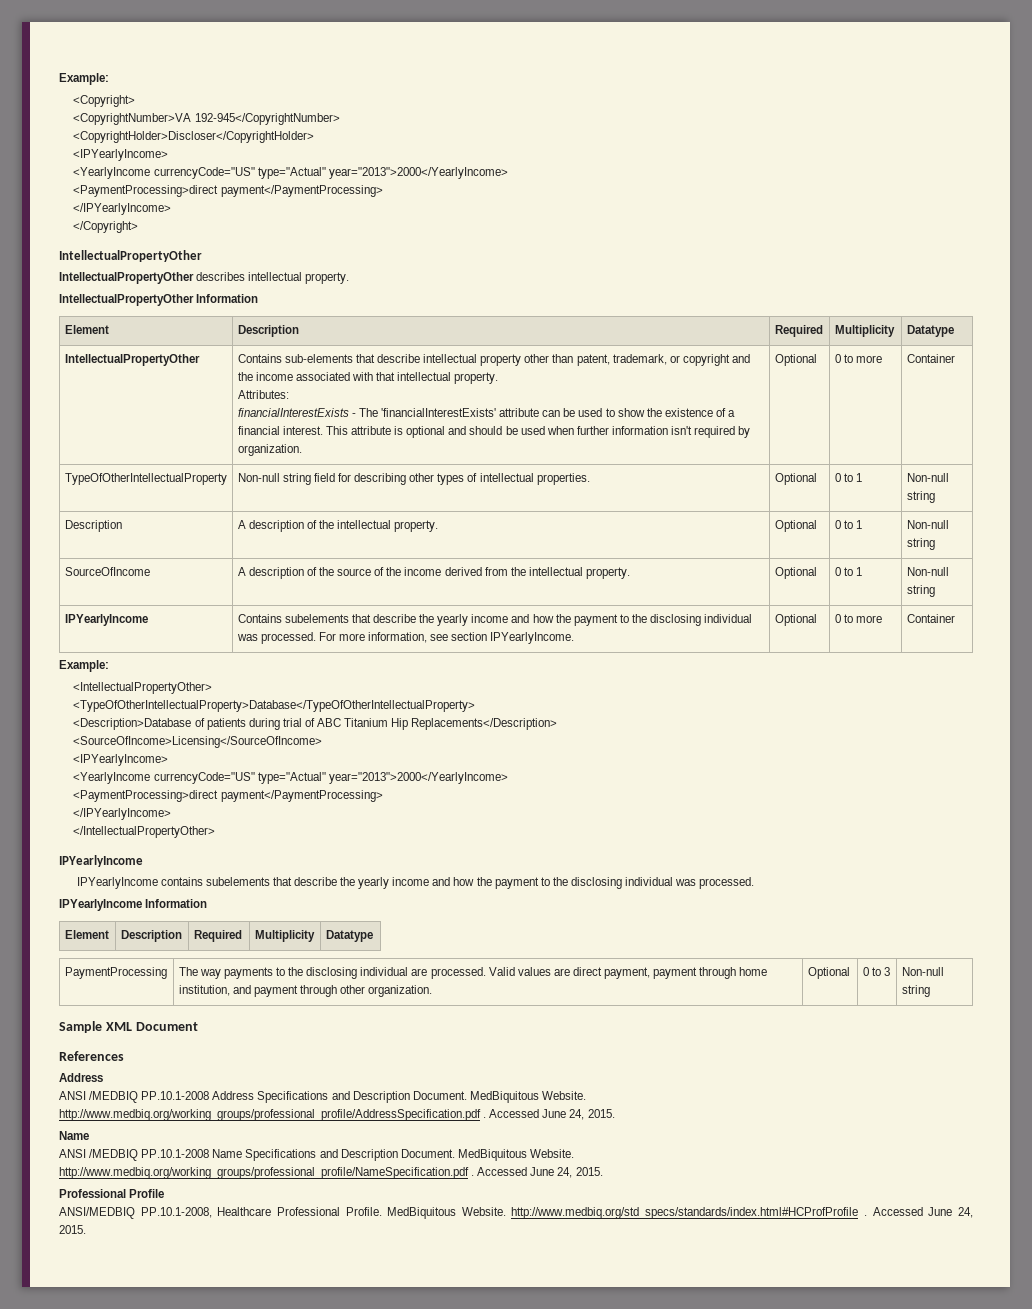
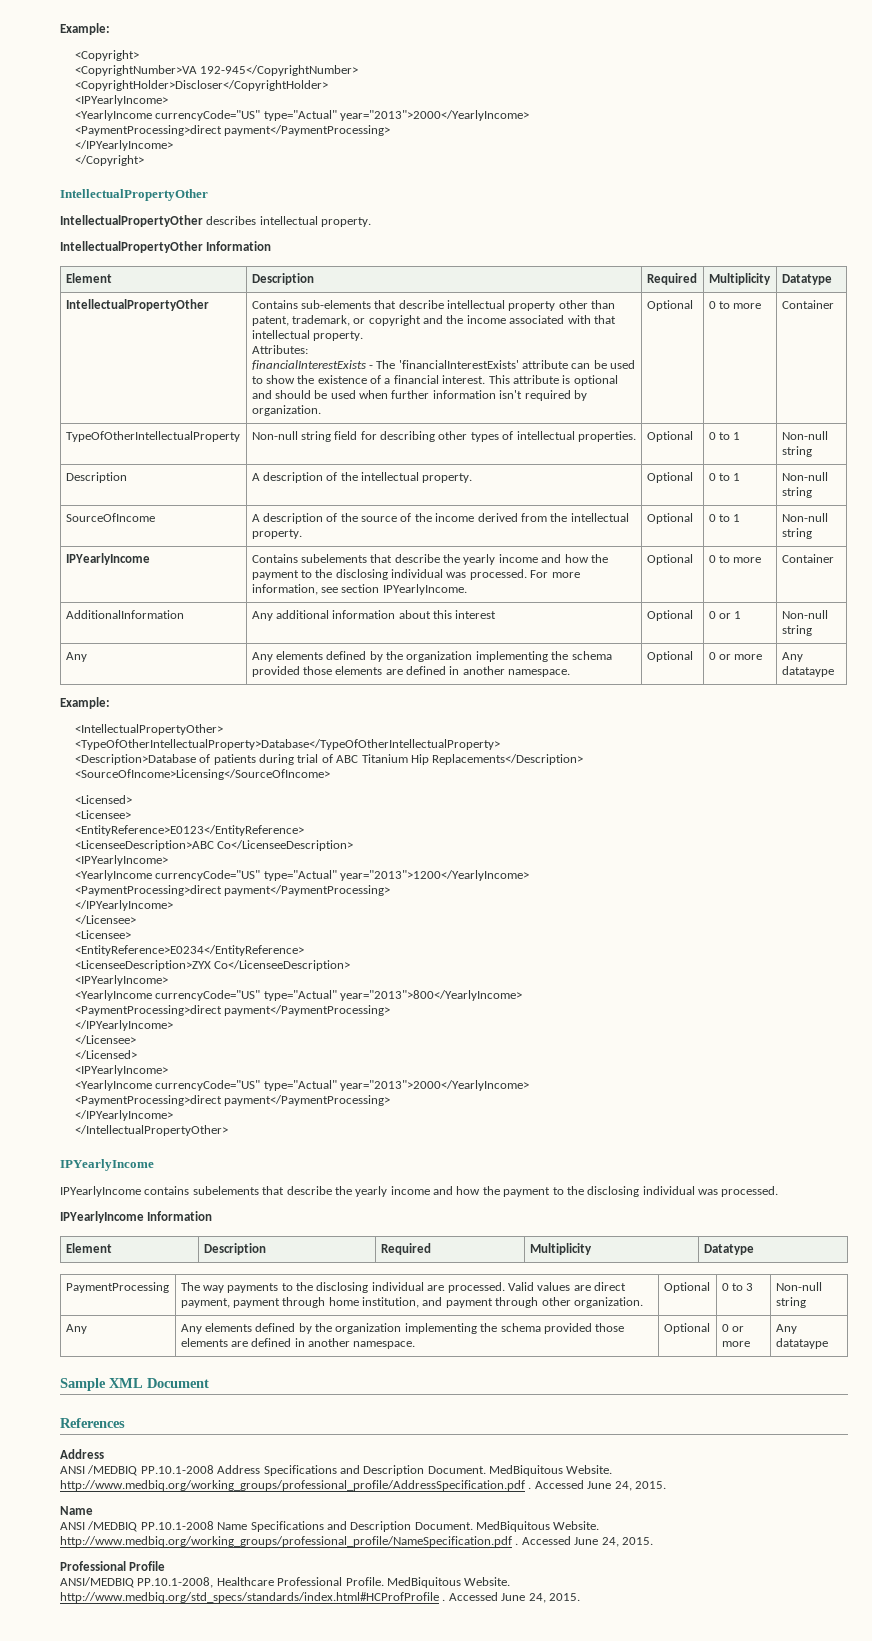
+ AdditionalInformation | Any additional information about this interest | Optional | 0 or 1 | Non-null string
+ Any | Any elements defined by the organization implementing the schema provided those elements are defined in another namespace. | Optional | 0 or more | Any datataype
+ <Licensed>
+ <Licensee>
+ <EntityReference>E0123</EntityReference>
+ <LicenseeDescription>ABC Co</LicenseeDescription>
+ <IPYearlyIncome>
+ <YearlyIncome currencyCode="US" type="Actual" year="2013">1200</YearlyIncome>
+ <PaymentProcessing>direct payment</PaymentProcessing>
+ </IPYearlyIncome>
+ </Licensee>
+ <Licensee>
+ <EntityReference>E0234</EntityReference>
+ <LicenseeDescription>ZYX Co</LicenseeDescription>
+ <IPYearlyIncome>
+ <YearlyIncome currencyCode="US" type="Actual" year="2013">800</YearlyIncome>
+ <PaymentProcessing>direct payment</PaymentProcessing>
+ </IPYearlyIncome>
+ </Licensee>
+ </Licensed>
  PaymentProcessing | The way payments to the disclosing individual are processed. Valid values are direct payment, payment through home institution, and payment through other organization. | Optional | 0 to 3 | Non-null string
+ Any | Any elements defined by the organization implementing the schema provided those elements are defined in another namespace. | Optional | 0 or more | Any datataype

